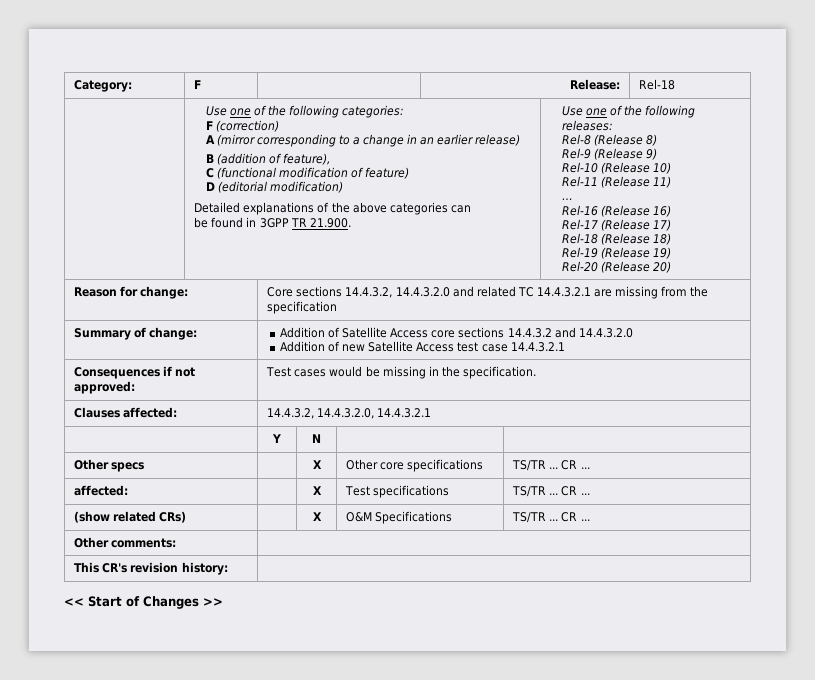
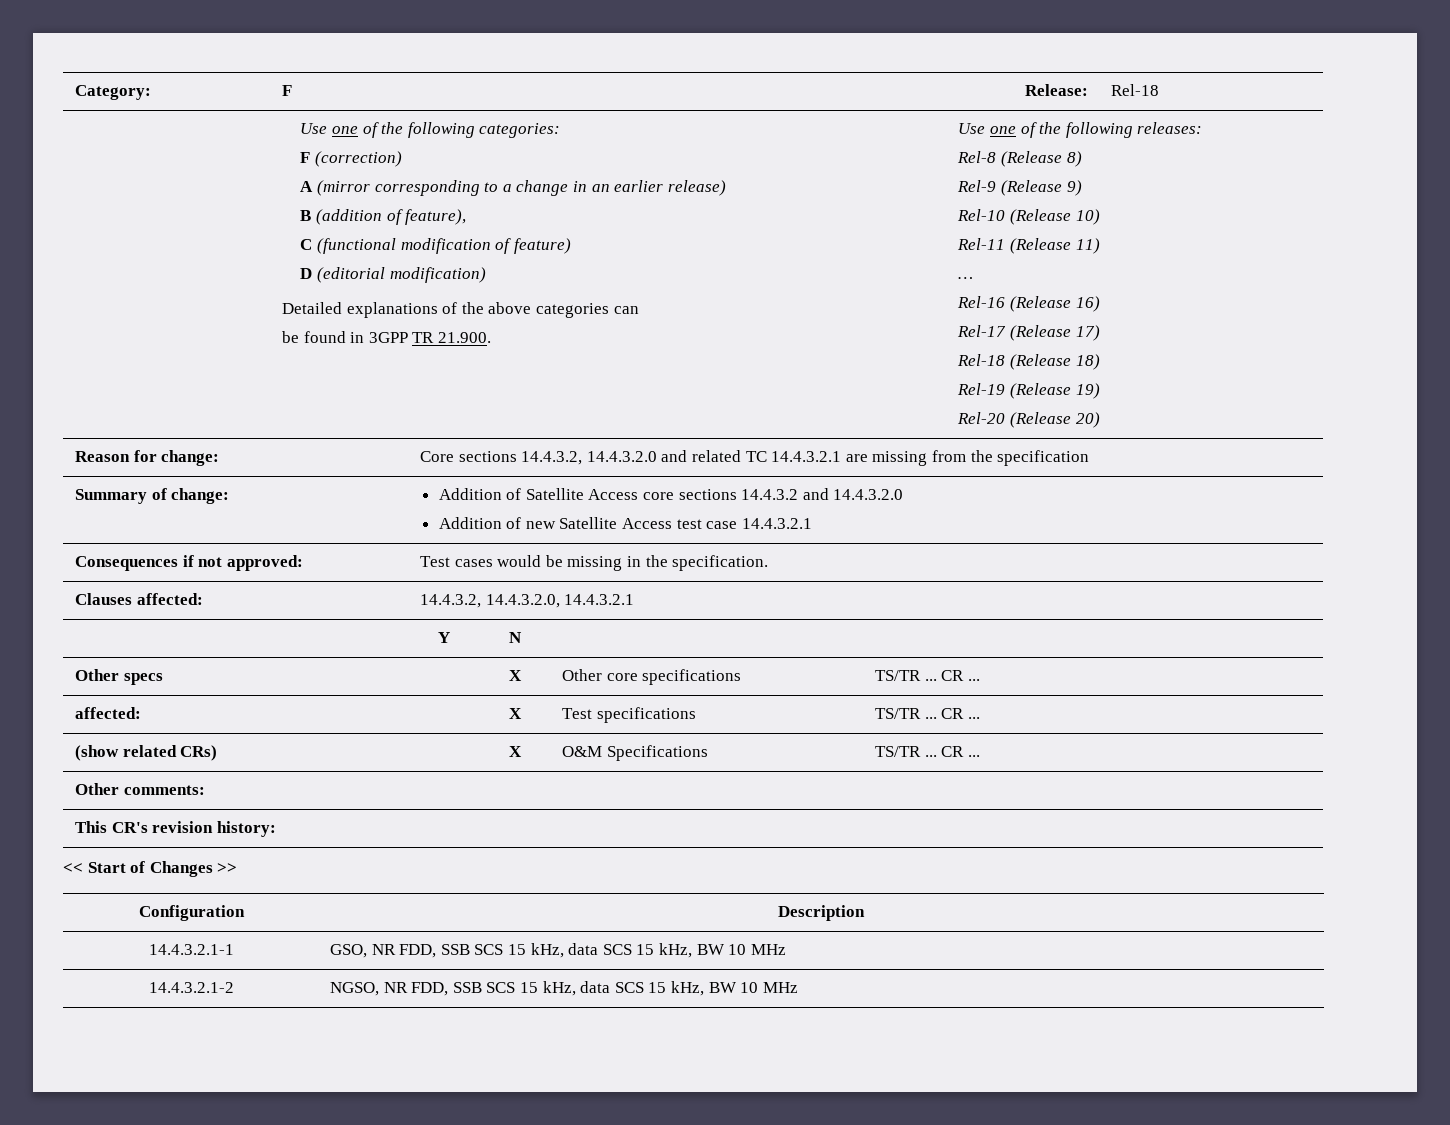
+ Configuration | Description
+ 14.4.3.2.1-1 | GSO, NR FDD, SSB SCS 15 kHz, data SCS 15 kHz, BW 10 MHz
+ 14.4.3.2.1-2 | NGSO, NR FDD, SSB SCS 15 kHz, data SCS 15 kHz, BW 10 MHz

